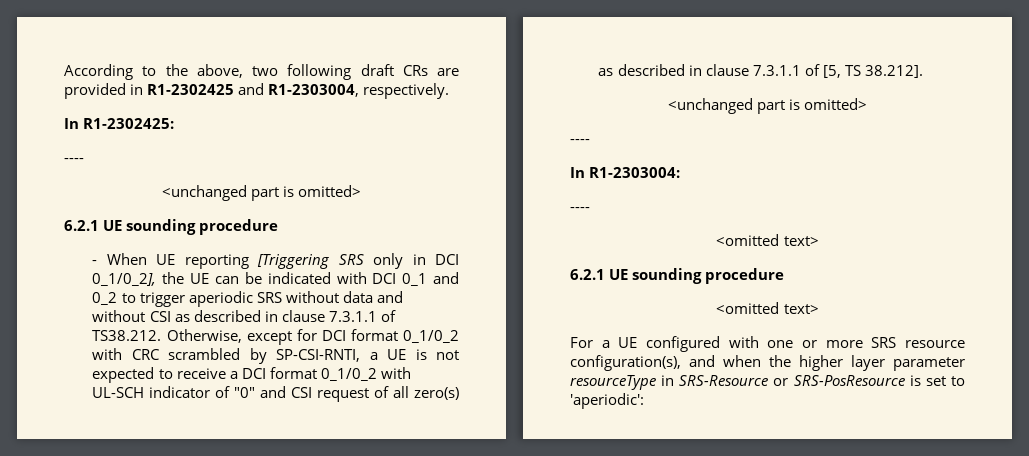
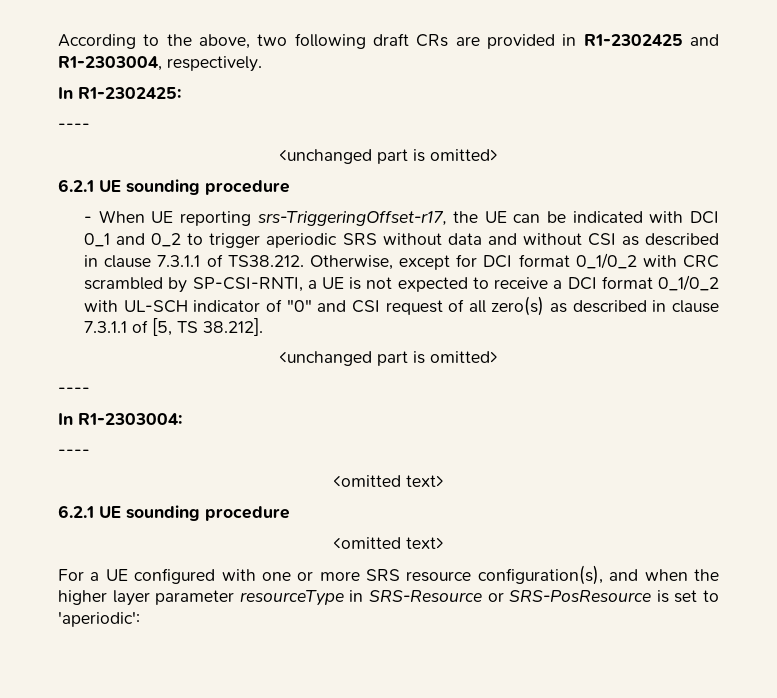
- - When UE reporting [Triggering SRS only in DCI 0_1/0_2], the UE can be indicated with DCI 0_1 and 0_2 to trigger aperiodic SRS without data and without CSI as described in clause 7.3.1.1 of TS38.212. Otherwise, except for DCI format 0_1/0_2 with CRC scrambled by SP-CSI-RNTI, a UE is not expected to receive a DCI format 0_1/0_2 with UL-SCH indicator of "0" and CSI request of all zero(s) as described in clause 7.3.1.1 of [5, TS 38.212].
+ - When UE reporting srs-TriggeringOffset-r17, the UE can be indicated with DCI 0_1 and 0_2 to trigger aperiodic SRS without data and without CSI as described in clause 7.3.1.1 of TS38.212. Otherwise, except for DCI format 0_1/0_2 with CRC scrambled by SP-CSI-RNTI, a UE is not expected to receive a DCI format 0_1/0_2 with UL-SCH indicator of "0" and CSI request of all zero(s) as described in clause 7.3.1.1 of [5, TS 38.212].

